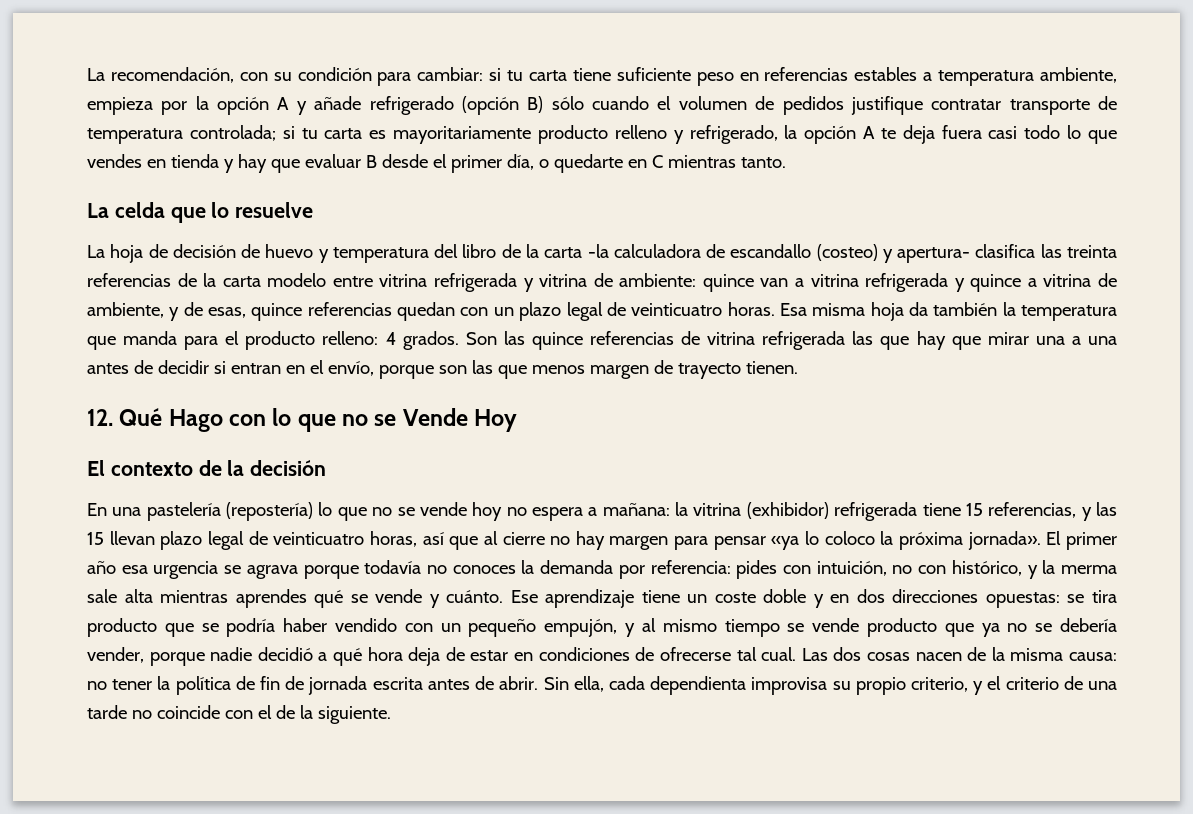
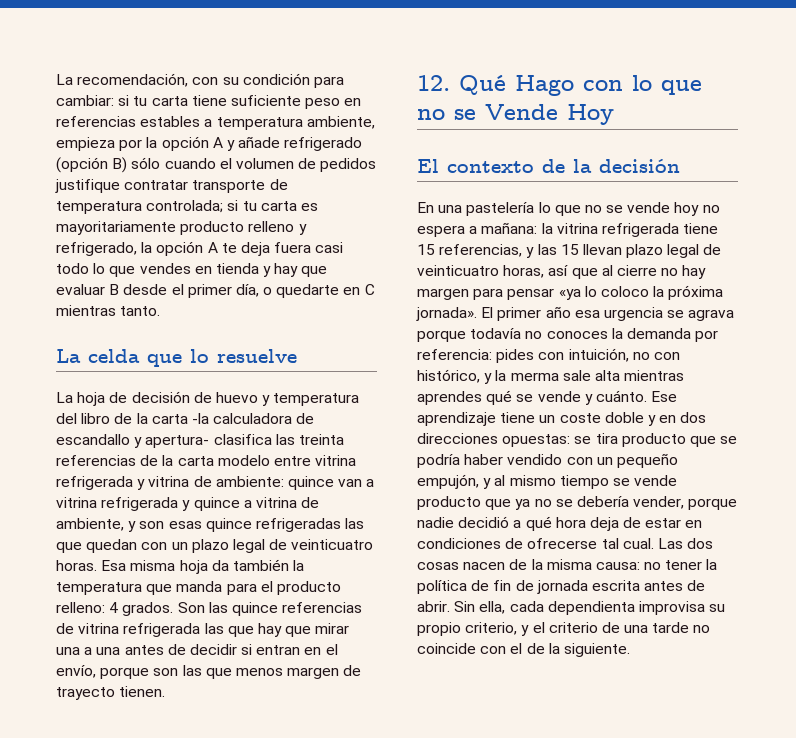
- La hoja de decisión de huevo y temperatura del libro de la carta -la calculadora de escandallo (costeo) y apertura- clasifica las treinta referencias de la carta modelo entre vitrina refrigerada y vitrina de ambiente: quince van a vitrina refrigerada y quince a vitrina de ambiente, y de esas, quince referencias quedan con un plazo legal de veinticuatro horas.
+ La hoja de decisión de huevo y temperatura del libro de la carta -la calculadora de escandallo y apertura- clasifica las treinta referencias de la carta modelo entre vitrina refrigerada y vitrina de ambiente: quince van a vitrina refrigerada y quince a vitrina de ambiente, y son esas quince refrigeradas las que quedan con un plazo legal de veinticuatro horas.
- En una pastelería (repostería) lo que no se vende hoy no espera a mañana: la vitrina (exhibidor) refrigerada tiene 15 referencias, y las 15 llevan plazo legal de veinticuatro horas, así que al cierre no hay margen para pensar «ya lo coloco la próxima jornada».
+ En una pastelería lo que no se vende hoy no espera a mañana: la vitrina refrigerada tiene 15 referencias, y las 15 llevan plazo legal de veinticuatro horas, así que al cierre no hay margen para pensar «ya lo coloco la próxima jornada».

